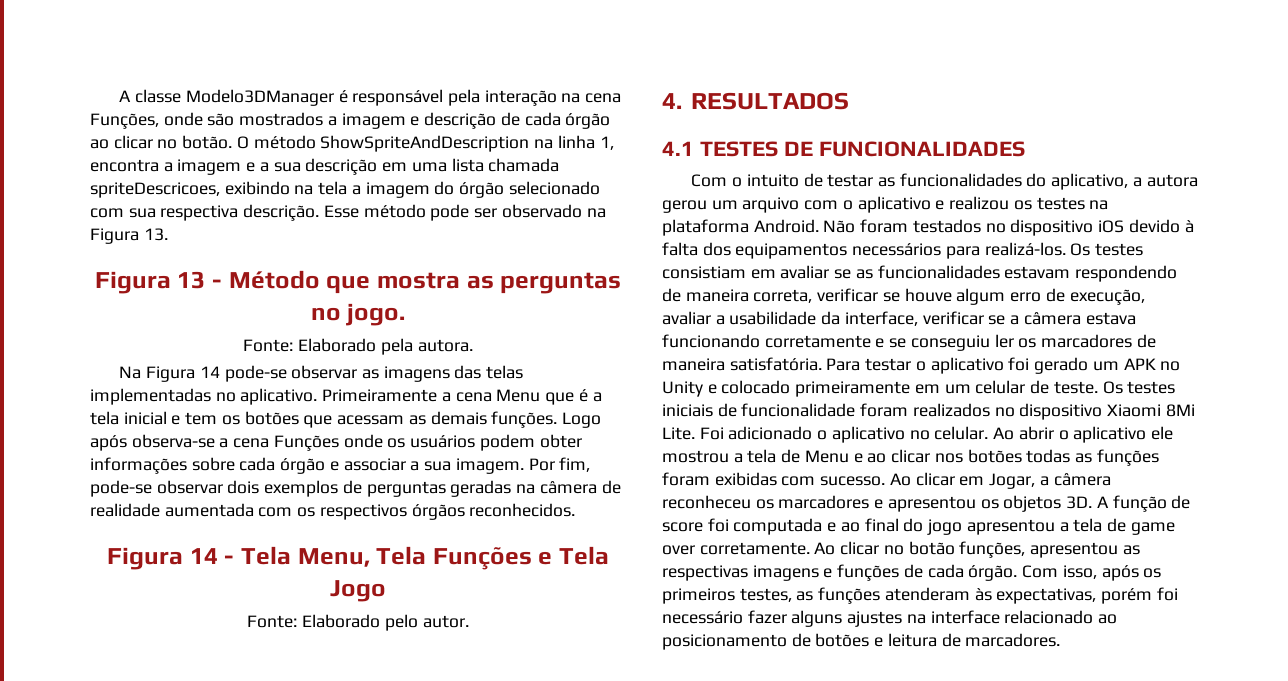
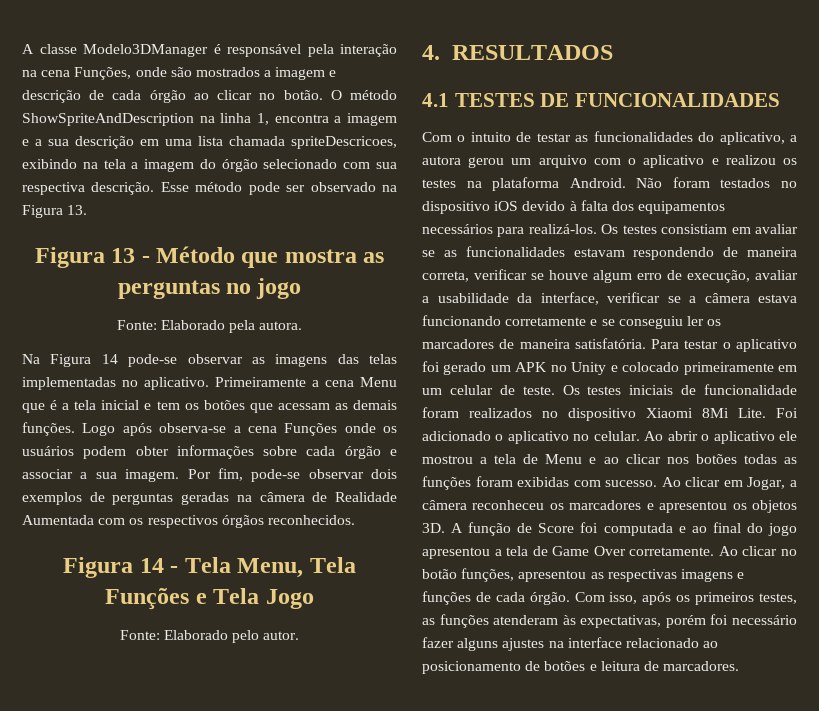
- Figura 13 - Método que mostra as perguntas no jogo.
+ Figura 13 - Método que mostra as perguntas no jogo
- Por fim, pode-se observar dois exemplos de perguntas geradas na câmera de realidade aumentada com os respectivos órgãos reconhecidos.
+ Por fim, pode-se observar dois exemplos de perguntas geradas na câmera de Realidade Aumentada com os respectivos órgãos reconhecidos.
- A função de score foi computada e ao final do jogo apresentou a tela de game over corretamente.
+ A função de Score foi computada e ao final do jogo apresentou a tela de Game Over corretamente.

